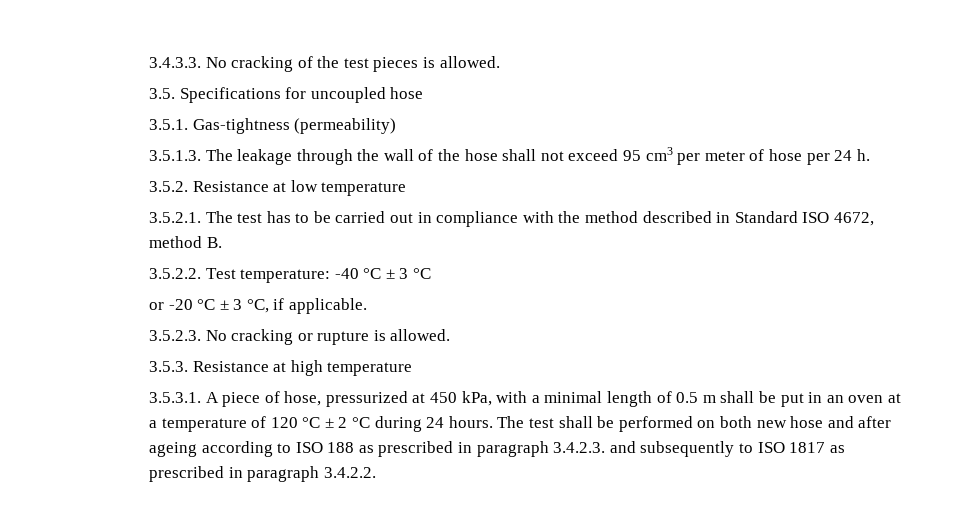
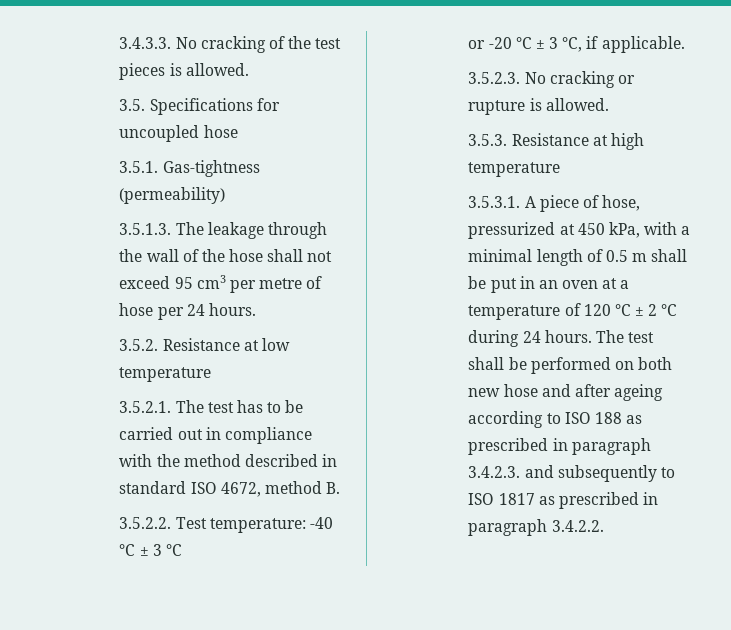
- 3.5.1.3. The leakage through the wall of the hose shall not exceed 95 cm3 per meter of hose per 24 h.
+ 3.5.1.3. The leakage through the wall of the hose shall not exceed 95 cm3 per metre of hose per 24 hours.
- 3.5.2.1. The test has to be carried out in compliance with the method described in Standard ISO 4672, method B.
+ 3.5.2.1. The test has to be carried out in compliance with the method described in standard ISO 4672, method B.

